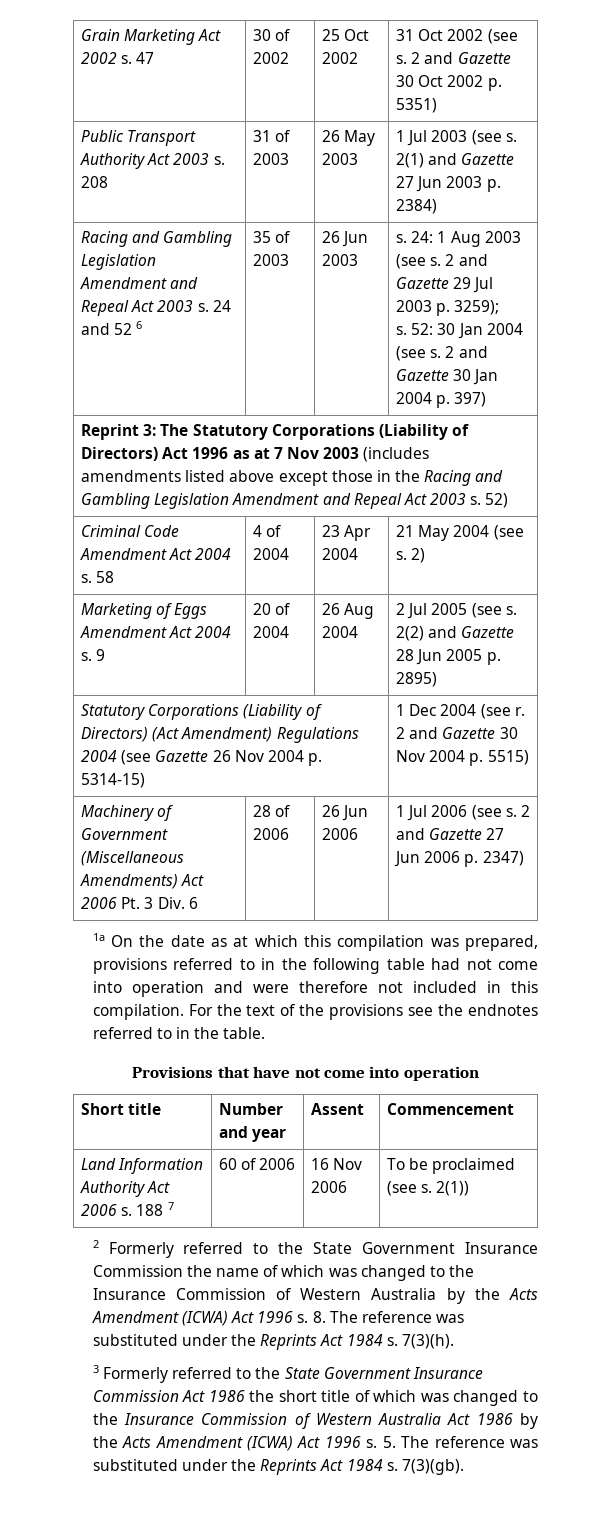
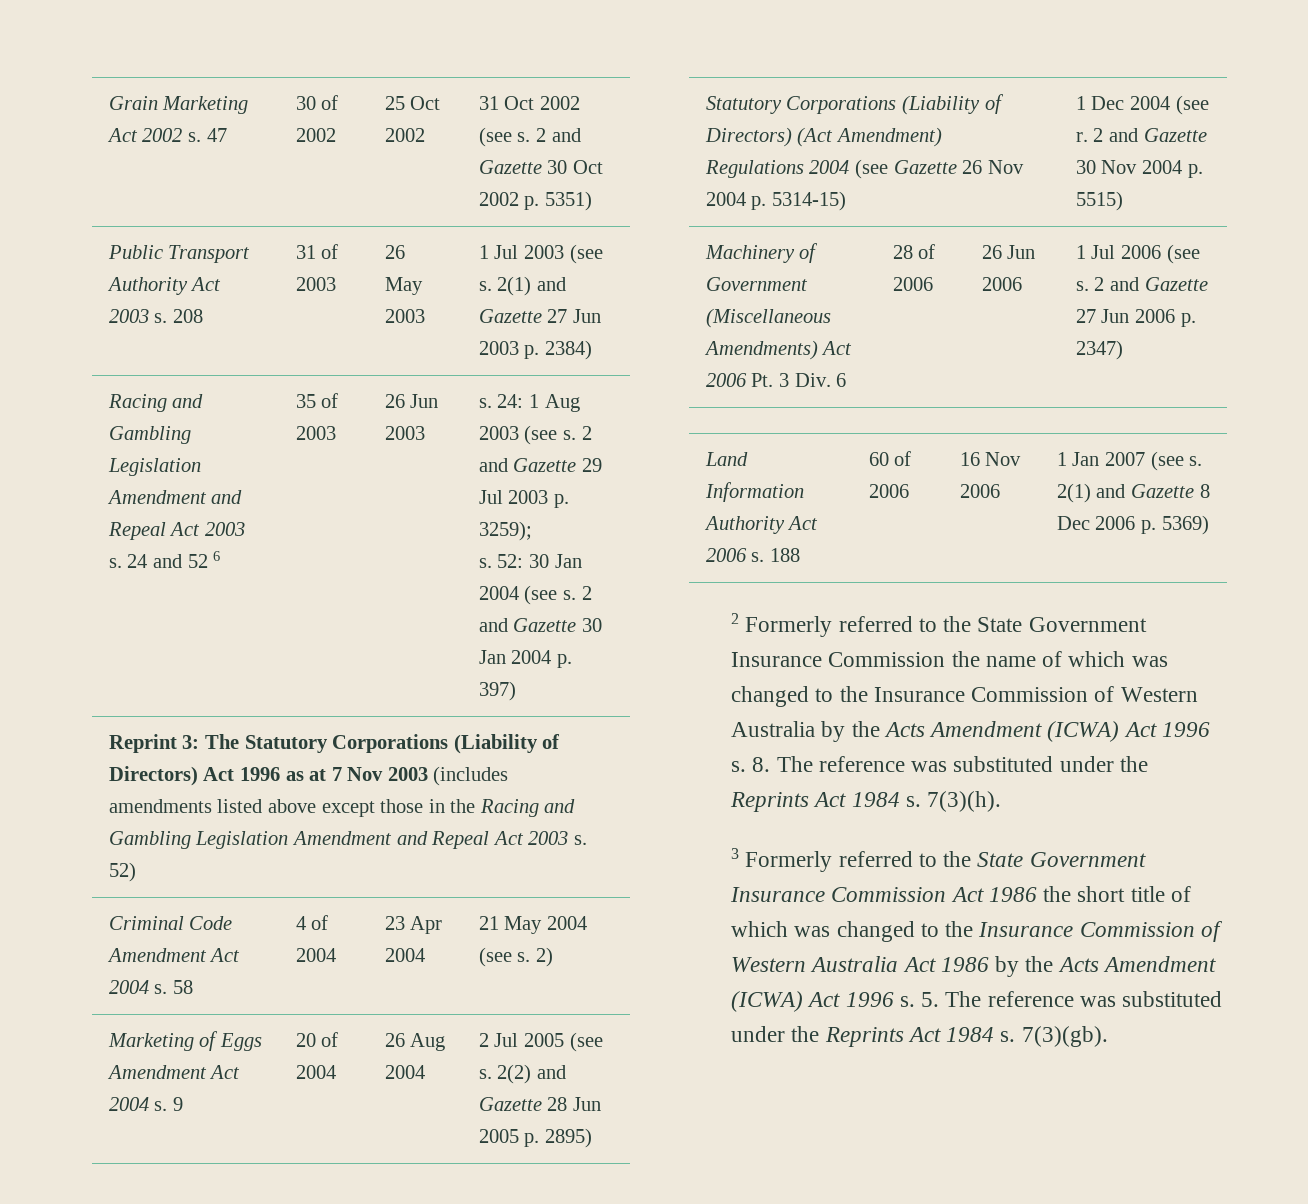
- 1a On the date as at which this compilation was prepared, provisions referred to in the following table had not come into operation and were therefore not included in this compilation. For the text of the provisions see the endnotes referred to in the table.
- Provisions that have not come into operation
- Short title | Number and year | Assent | Commencement
- Land Information Authority Act 2006 s. 188 7 | 60 of 2006 | 16 Nov 2006 | To be proclaimed (see s. 2(1))
+ Land Information Authority Act 2006 s. 188 | 60 of 2006 | 16 Nov 2006 | 1 Jan 2007 (see s. 2(1) and Gazette 8 Dec 2006 p. 5369)

